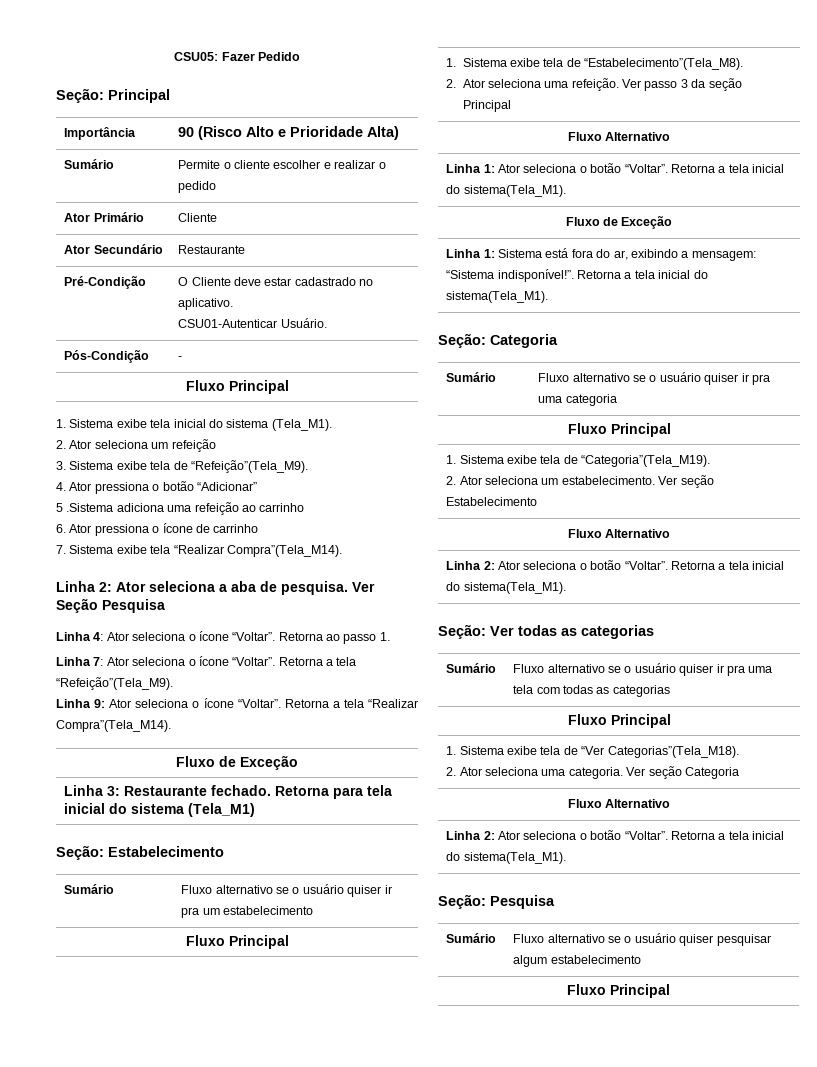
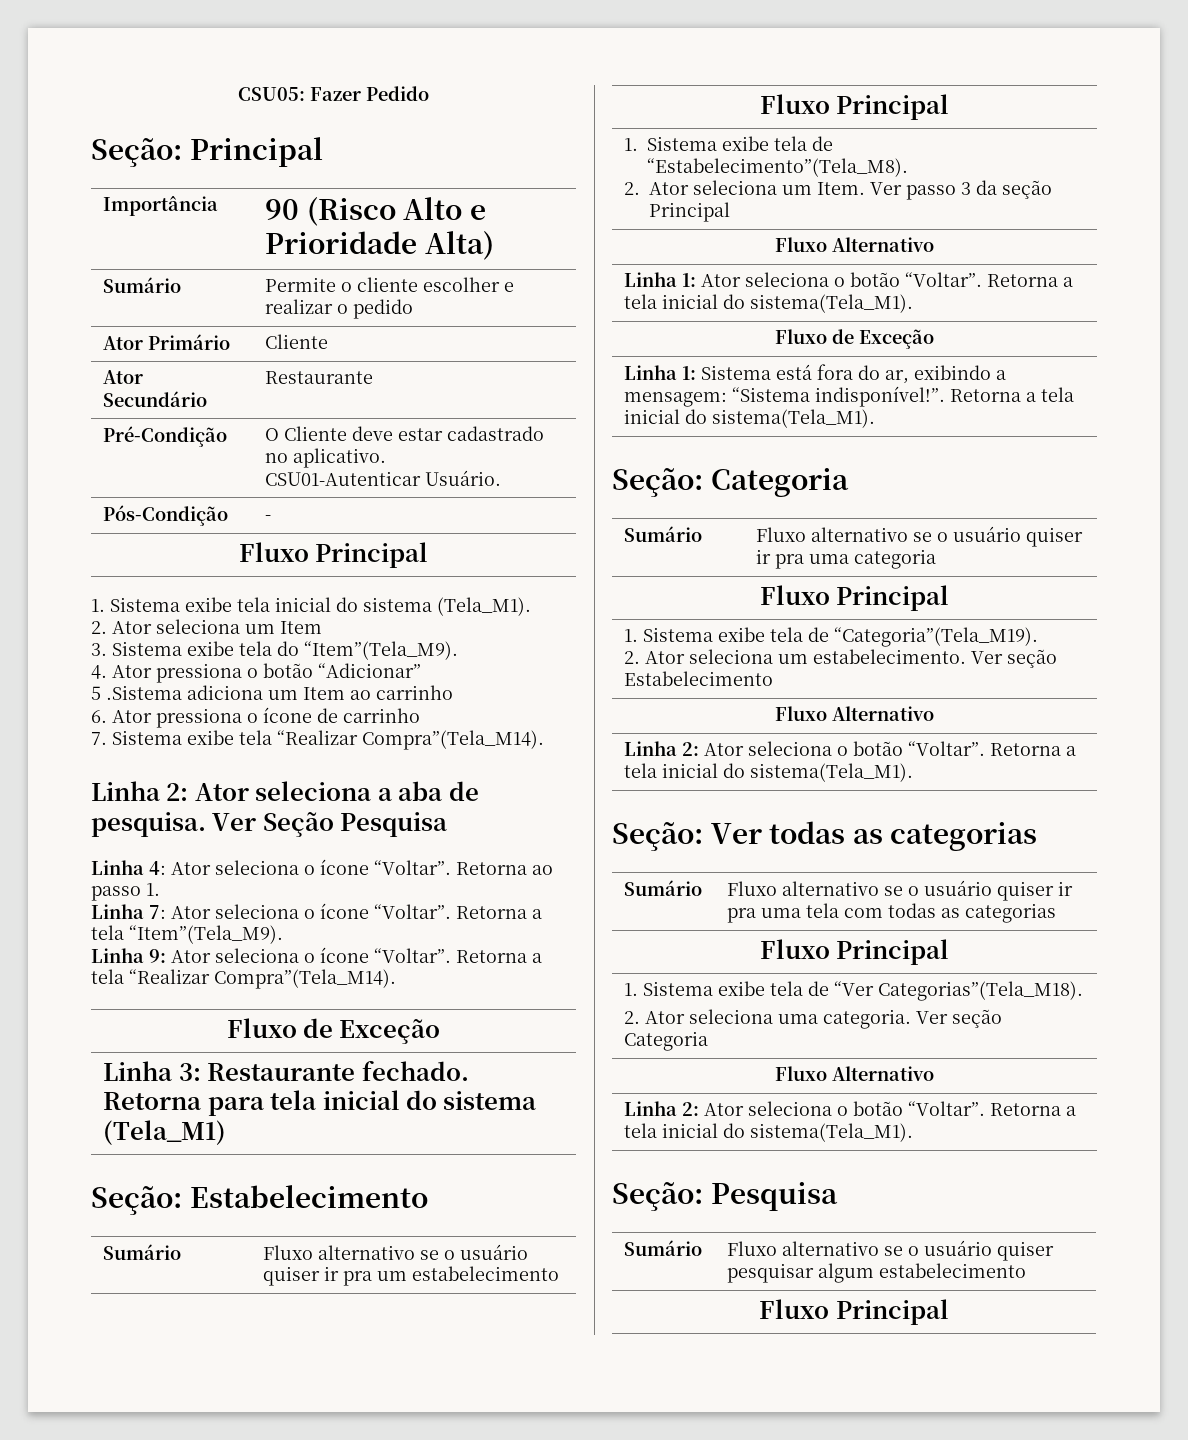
- 2. Ator seleciona um refeição
+ 2. Ator seleciona um Item
- 3. Sistema exibe tela de “Refeição”(Tela_M9).
+ 3. Sistema exibe tela do “Item”(Tela_M9).
- 5 .Sistema adiciona uma refeição ao carrinho
+ 5 .Sistema adiciona um Item ao carrinho
- Retorna a tela “Refeição”(Tela_M9).
+ Retorna a tela “Item”(Tela_M9).
  1. Sistema exibe tela de “Estabelecimento”(Tela_M8).
- 2. Ator seleciona uma refeição. Ver passo 3 da seção Principal
+ 2. Ator seleciona um Item. Ver passo 3 da seção Principal

